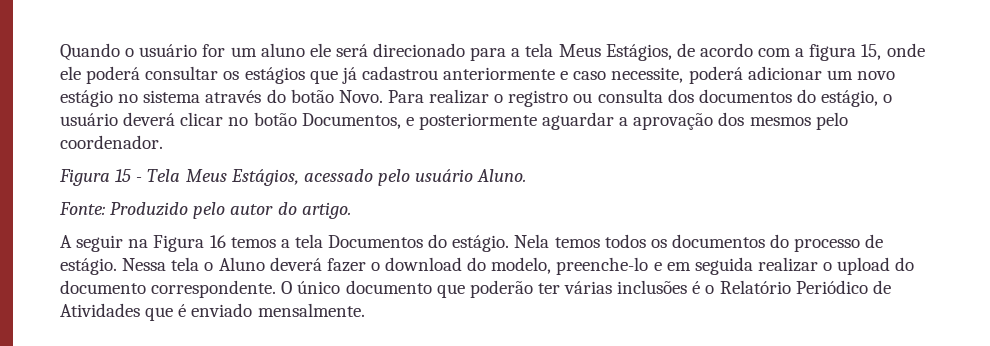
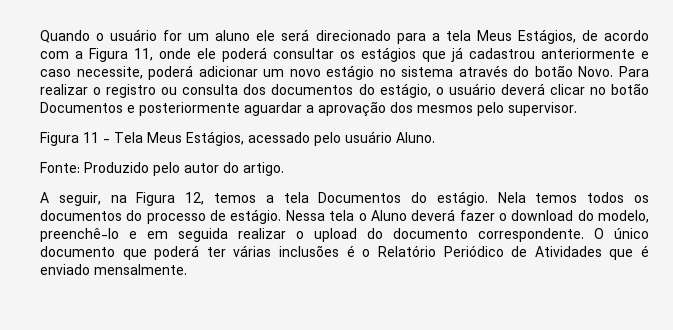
- Quando o usuário for um aluno ele será direcionado para a tela Meus Estágios, de acordo com a figura 15, onde ele poderá consultar os estágios que já cadastrou anteriormente e caso necessite, poderá adicionar um novo estágio no sistema através do botão Novo.
+ Quando o usuário for um aluno ele será direcionado para a tela Meus Estágios, de acordo com a Figura 11, onde ele poderá consultar os estágios que já cadastrou anteriormente e caso necessite, poderá adicionar um novo estágio no sistema através do botão Novo.
- Para realizar o registro ou consulta dos documentos do estágio, o usuário deverá clicar no botão Documentos, e posteriormente aguardar a aprovação dos mesmos pelo coordenador.
- Figura 15 - Tela Meus Estágios, acessado pelo usuário Aluno.
+ Para realizar o registro ou consulta dos documentos do estágio, o usuário deverá clicar no botão Documentos e posteriormente aguardar a aprovação dos mesmos pelo supervisor.
+ Figura 11 - Tela Meus Estágios, acessado pelo usuário Aluno.
- A seguir na Figura 16 temos a tela Documentos do estágio.
+ A seguir, na Figura 12, temos a tela Documentos do estágio.
- Nessa tela o Aluno deverá fazer o download do modelo, preenche-lo e em seguida realizar o upload do documento correspondente.
+ Nessa tela o Aluno deverá fazer o download do modelo, preenchê-lo e em seguida realizar o upload do documento correspondente.
- O único documento que poderão ter várias inclusões é o Relatório Periódico de Atividades que é enviado mensalmente.
+ O único documento que poderá ter várias inclusões é o Relatório Periódico de Atividades que é enviado mensalmente.

